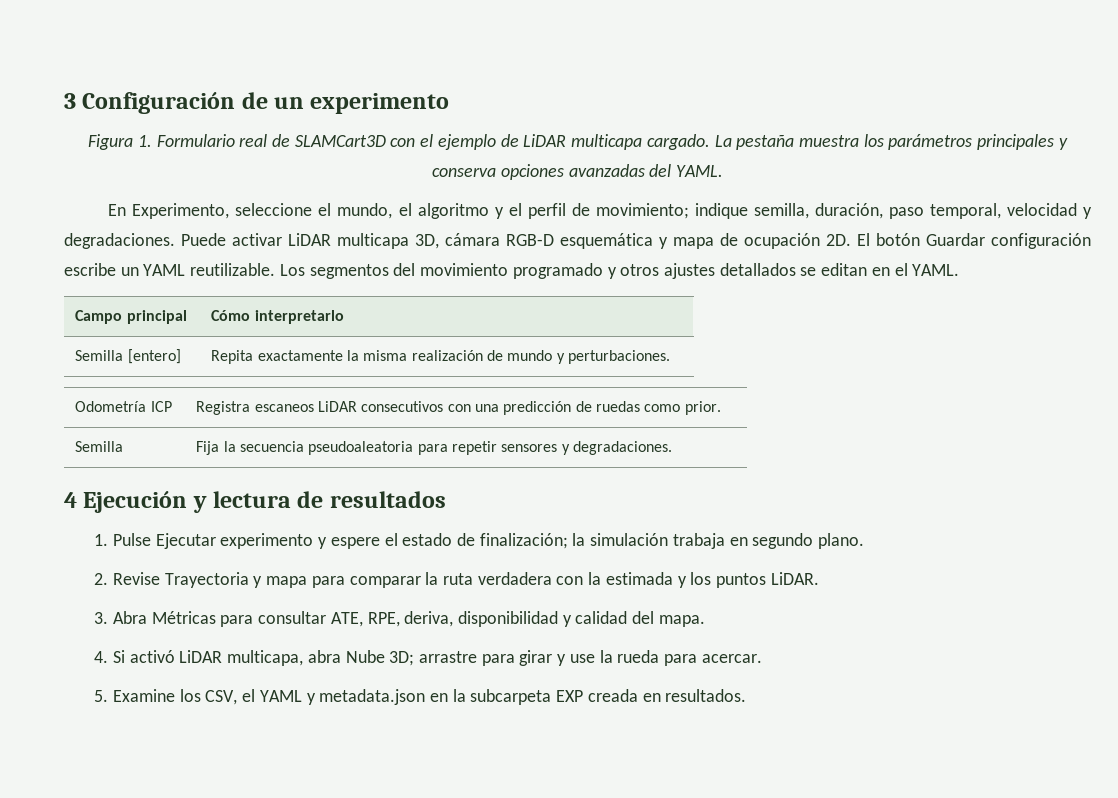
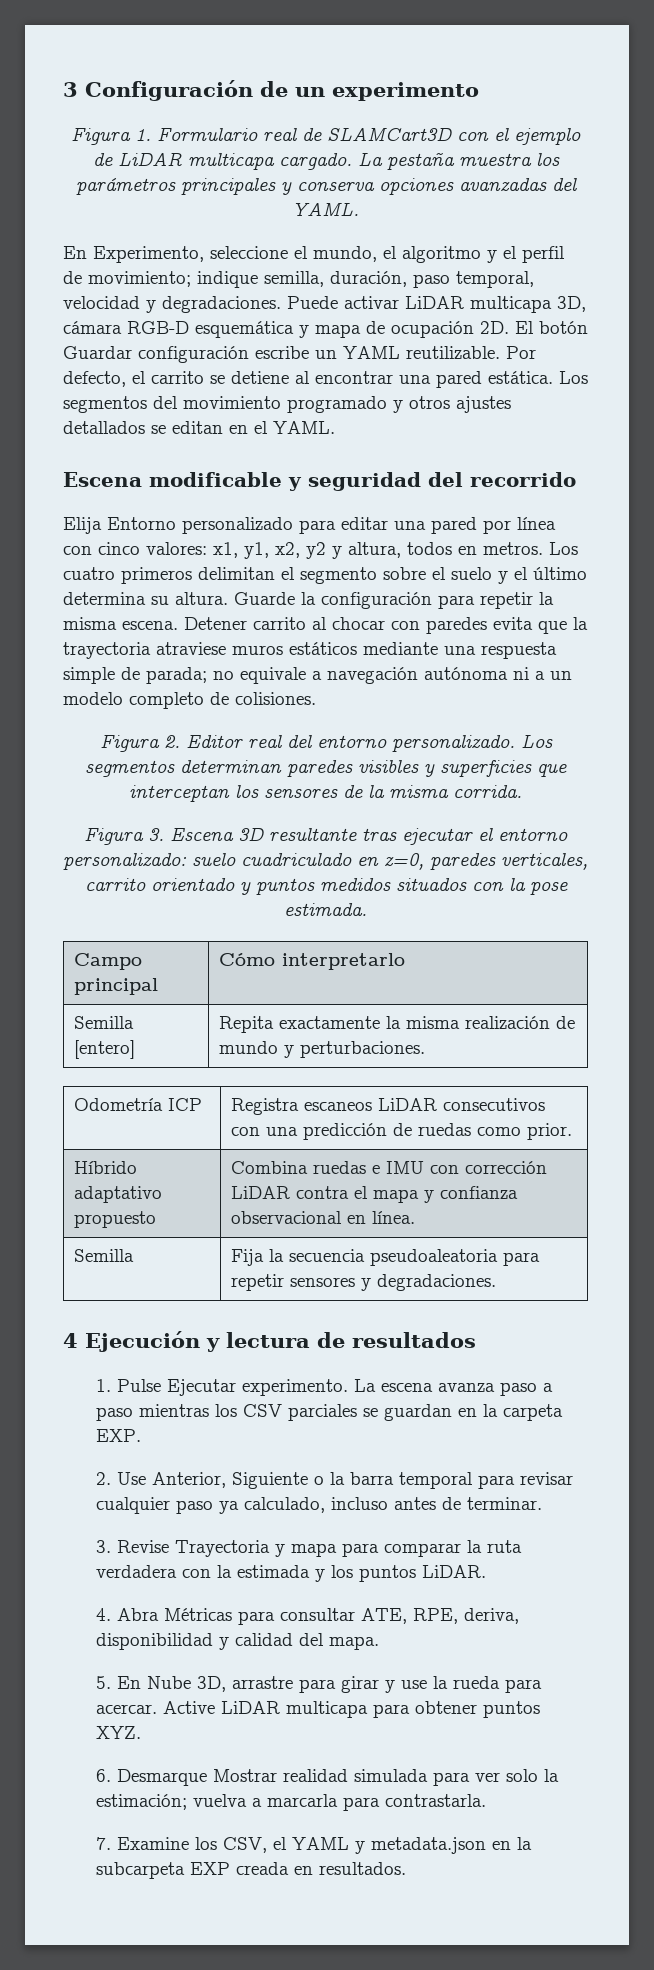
+ Por defecto, el carrito se detiene al encontrar una pared estática.
+ Escena modificable y seguridad del recorrido
+ Elija Entorno personalizado para editar una pared por línea con cinco valores: x1, y1, x2, y2 y altura, todos en metros. Los cuatro primeros delimitan el segmento sobre el suelo y el último determina su altura. Guarde la configuración para repetir la misma escena. Detener carrito al chocar con paredes evita que la trayectoria atraviese muros estáticos mediante una respuesta simple de parada; no equivale a navegación autónoma ni a un modelo completo de colisiones.
+ Figura 2. Editor real del entorno personalizado. Los segmentos determinan paredes visibles y superficies que interceptan los sensores de la misma corrida.
+ Figura 3. Escena 3D resultante tras ejecutar el entorno personalizado: suelo cuadriculado en z=0, paredes verticales, carrito orientado y puntos medidos situados con la pose estimada.
+ Híbrido adaptativo propuesto | Combina ruedas e IMU con corrección LiDAR contra el mapa y confianza observacional en línea.
- 1. Pulse Ejecutar experimento y espere el estado de finalización; la simulación trabaja en segundo plano.
- 2. Revise Trayectoria y mapa para comparar la ruta verdadera con la estimada y los puntos LiDAR.
+ 1. Pulse Ejecutar experimento. La escena avanza paso a paso mientras los CSV parciales se guardan en la carpeta EXP.
+ 2. Use Anterior, Siguiente o la barra temporal para revisar cualquier paso ya calculado, incluso antes de terminar.
+ 3. Revise Trayectoria y mapa para comparar la ruta verdadera con la estimada y los puntos LiDAR.
- 3. Abra Métricas para consultar ATE, RPE, deriva, disponibilidad y calidad del mapa.
+ 4. Abra Métricas para consultar ATE, RPE, deriva, disponibilidad y calidad del mapa.
- 4. Si activó LiDAR multicapa, abra Nube 3D; arrastre para girar y use la rueda para acercar.
- 5. Examine los CSV, el YAML y metadata.json en la subcarpeta EXP creada en resultados.
+ 5. En Nube 3D, arrastre para girar y use la rueda para acercar. Active LiDAR multicapa para obtener puntos XYZ.
+ 6. Desmarque Mostrar realidad simulada para ver solo la estimación; vuelva a marcarla para contrastarla.
+ 7. Examine los CSV, el YAML y metadata.json en la subcarpeta EXP creada en resultados.

